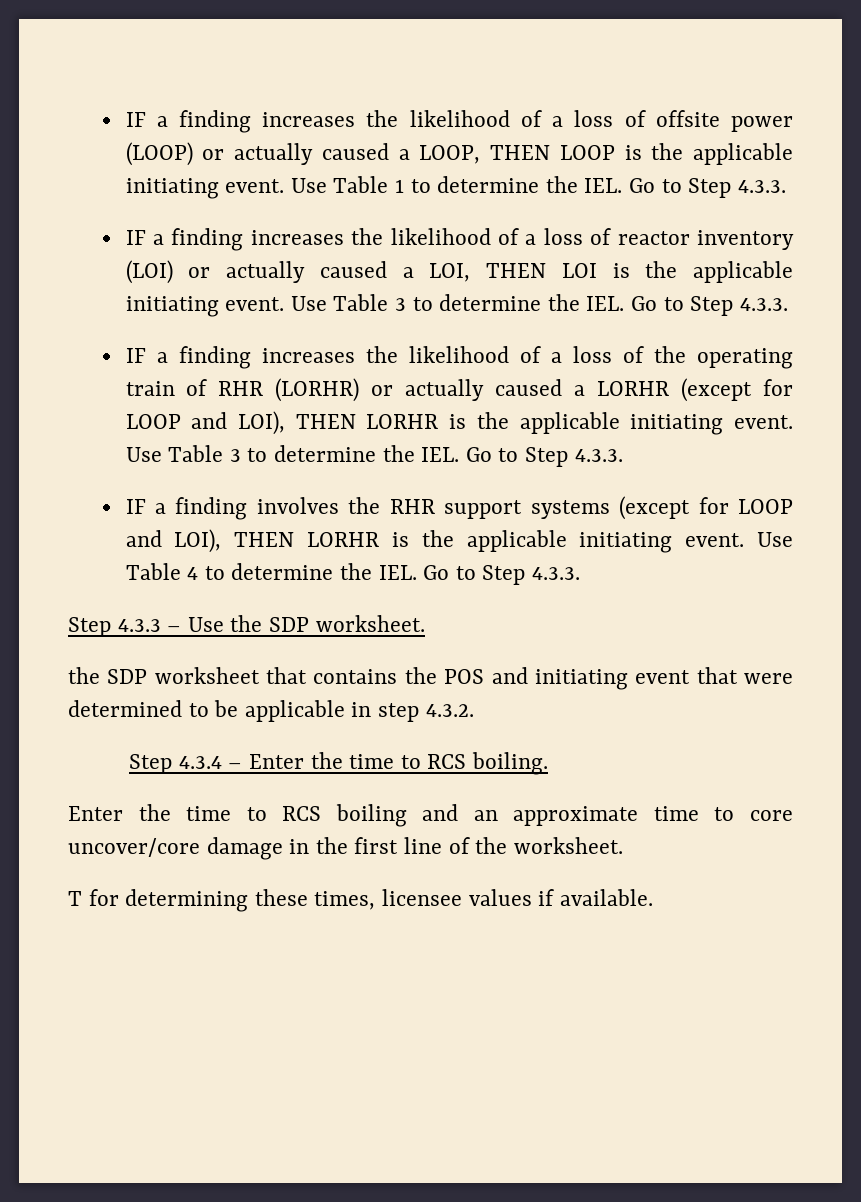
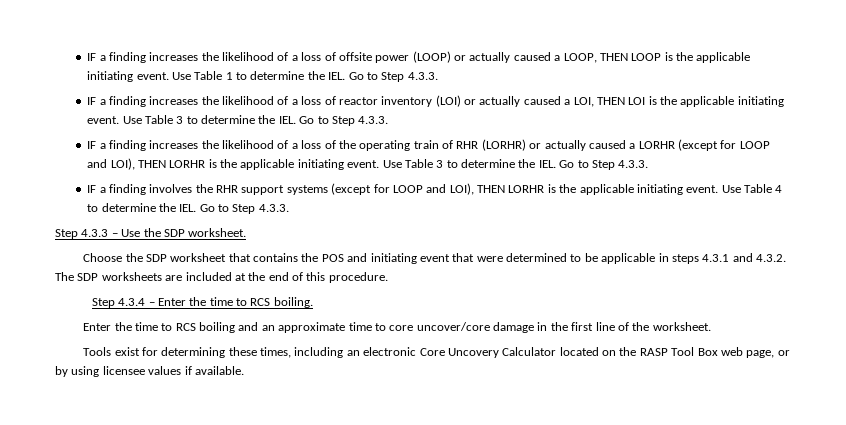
- the SDP worksheet that contains the POS and initiating event that were determined to be applicable in step 4.3.2.
+ Choose the SDP worksheet that contains the POS and initiating event that were determined to be applicable in steps 4.3.1 and 4.3.2. The SDP worksheets are included at the end of this procedure.
- T for determining these times, licensee values if available.
+ Tools exist for determining these times, including an electronic Core Uncovery Calculator located on the RASP Tool Box web page, or by using licensee values if available.

